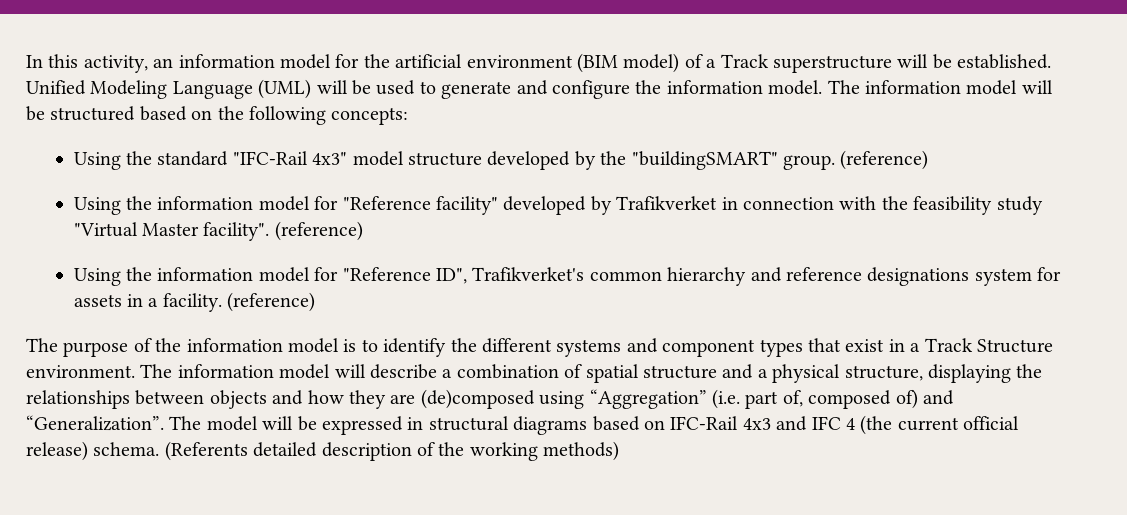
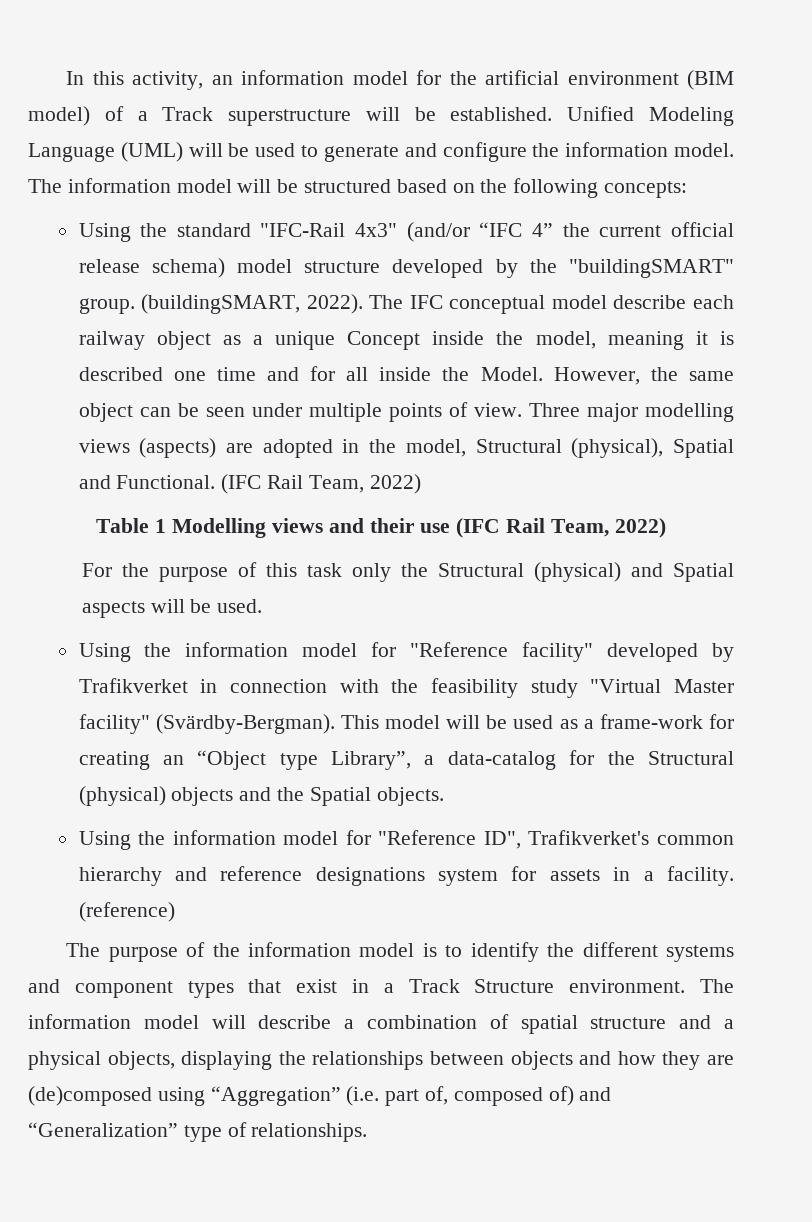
- Using the standard "IFC-Rail 4x3" model structure developed by the "buildingSMART" group. (reference)
+ Using the standard "IFC-Rail 4x3" (and/or “IFC 4” the current official release schema) model structure developed by the "buildingSMART" group. (buildingSMART, 2022). The IFC conceptual model describe each railway object as a unique Concept inside the model, meaning it is described one time and for all inside the Model. However, the same object can be seen under multiple points of view. Three major modelling views (aspects) are adopted in the model, Structural (physical), Spatial and Functional. (IFC Rail Team, 2022)
+ Table 1 Modelling views and their use (IFC Rail Team, 2022)
+ For the purpose of this task only the Structural (physical) and Spatial aspects will be used.
- Using the information model for "Reference facility" developed by Trafikverket in connection with the feasibility study "Virtual Master facility". (reference)
+ Using the information model for "Reference facility" developed by Trafikverket in connection with the feasibility study "Virtual Master facility" (Svärdby-Bergman). This model will be used as a frame-work for creating an “Object type Library”, a data-catalog for the Structural (physical) objects and the Spatial objects.
- The information model will describe a combination of spatial structure and a physical structure, displaying the relationships between objects and how they are (de)composed using “Aggregation” (i.e. part of, composed of) and “Generalization”. The model will be expressed in structural diagrams based on IFC-Rail 4x3 and IFC 4 (the current official release) schema. (Referents detailed description of the working methods)
+ The information model will describe a combination of spatial structure and a physical objects, displaying the relationships between objects and how they are (de)composed using “Aggregation” (i.e. part of, composed of) and “Generalization” type of relationships.

